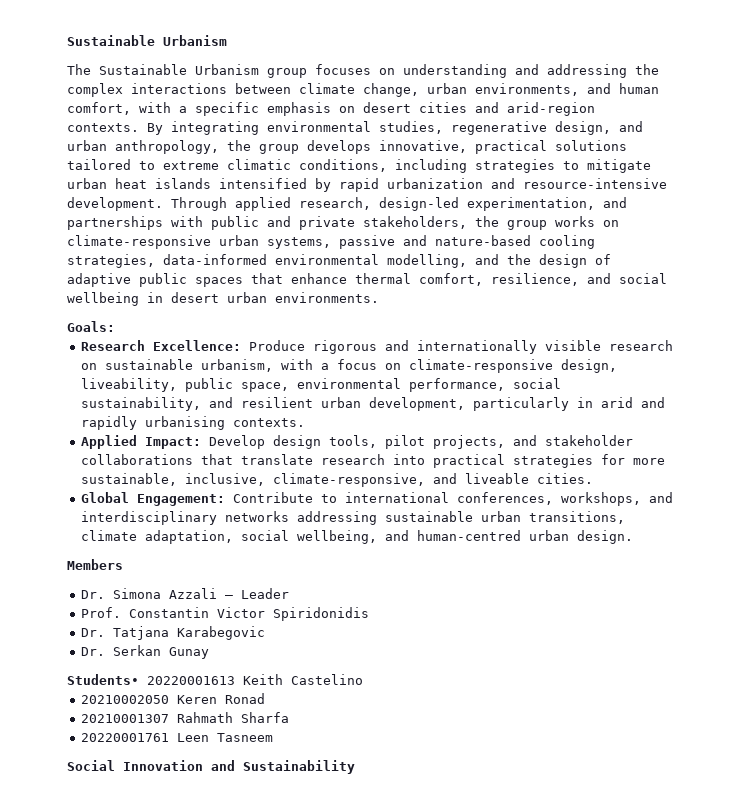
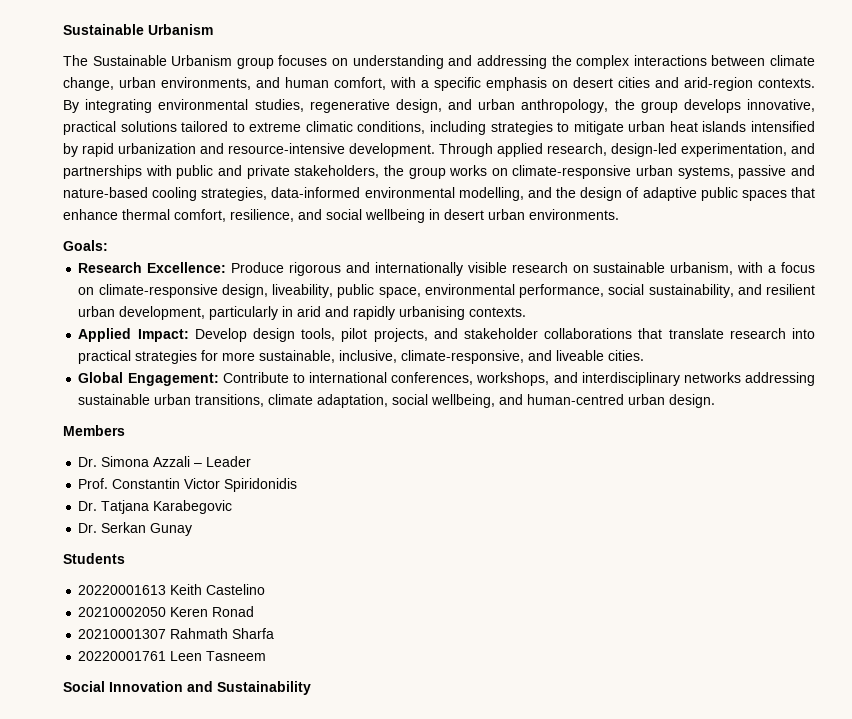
- Students• 20220001613 Keith Castelino
+ Students
+ 20220001613 Keith Castelino

